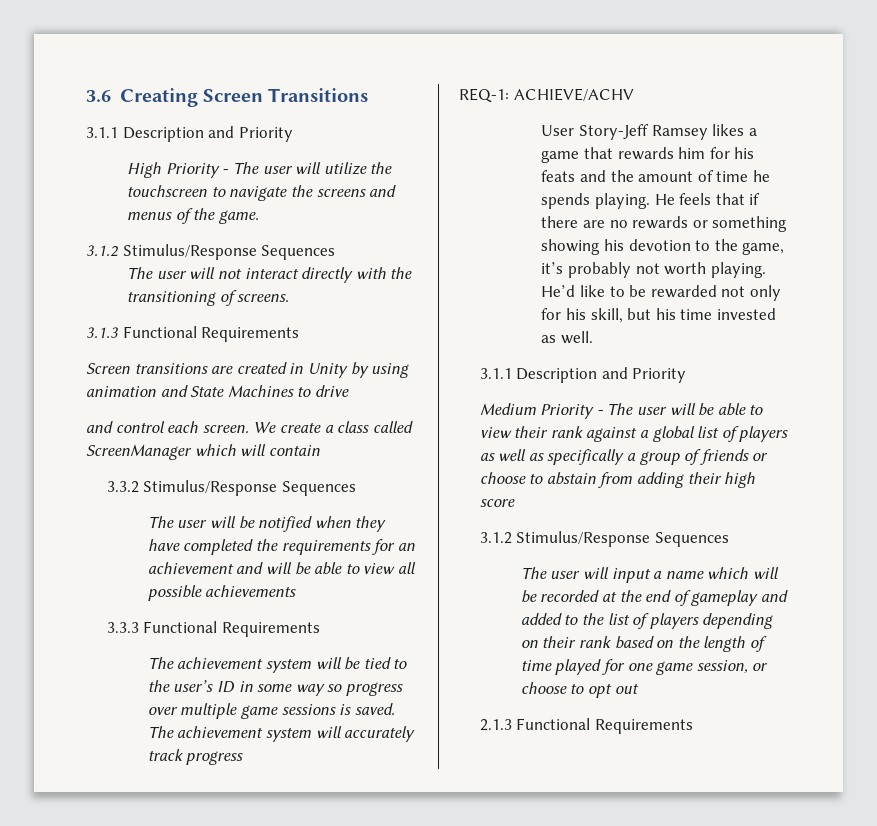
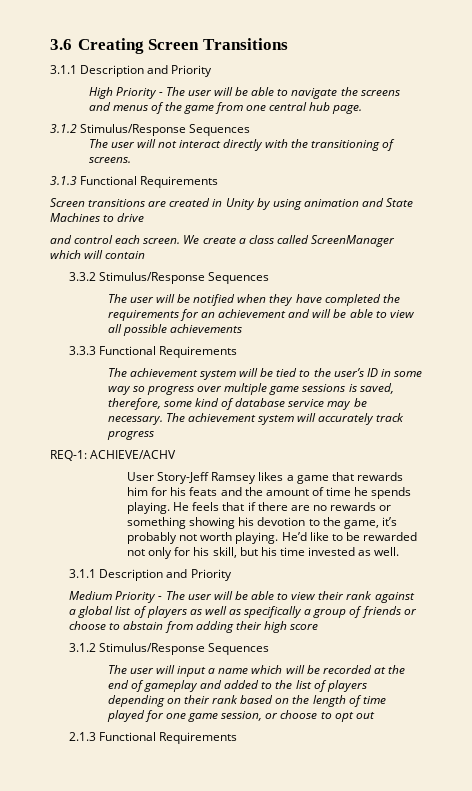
- High Priority - The user will utilize the touchscreen to navigate the screens and menus of the game.
+ High Priority - The user will be able to navigate the screens and menus of the game from one central hub page.
- The achievement system will be tied to the user’s ID in some way so progress over multiple game sessions is saved.
+ The achievement system will be tied to the user’s ID in some way so progress over multiple game sessions is saved, therefore, some kind of database service may be necessary.

